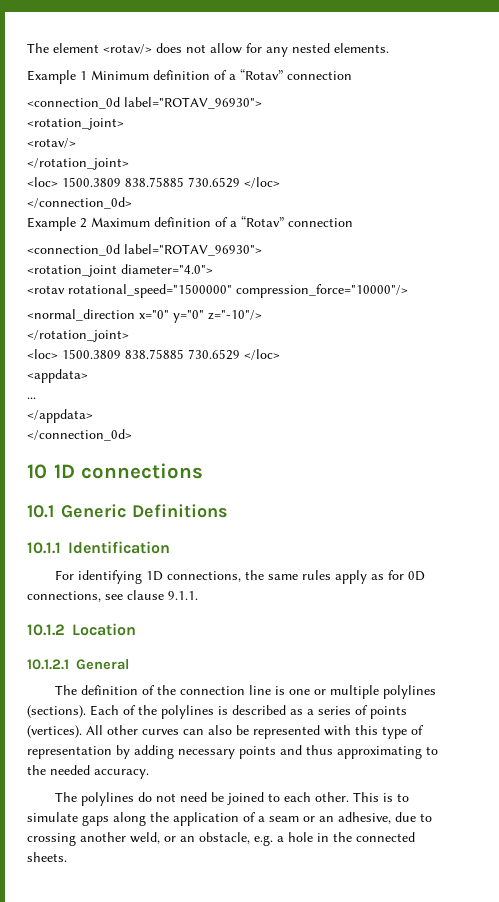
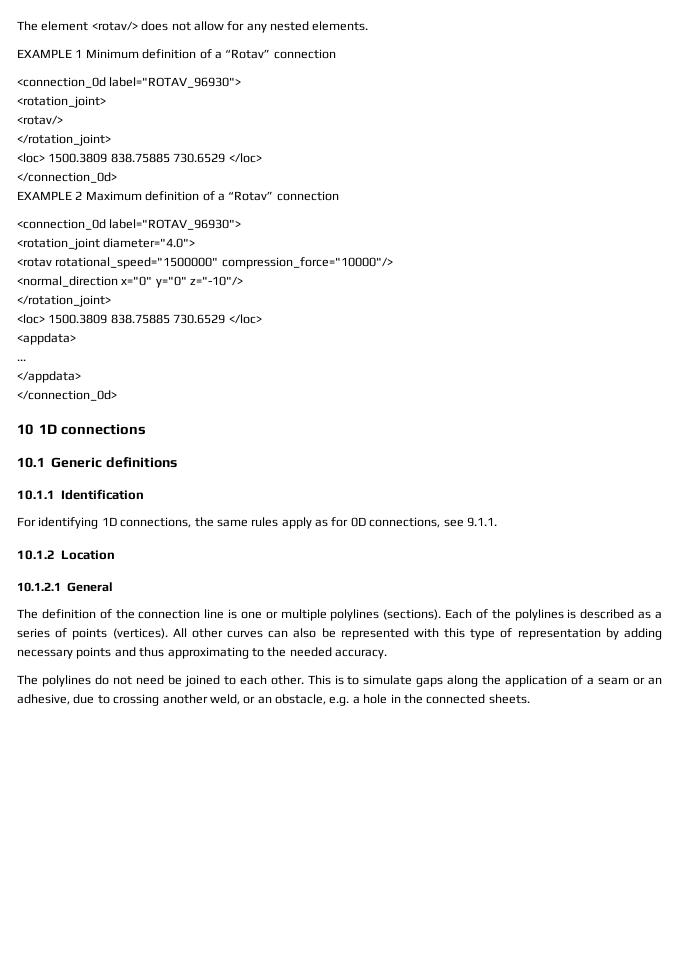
- Example 1 Minimum definition of a “Rotav” connection
+ EXAMPLE 1 Minimum definition of a “Rotav” connection
- Example 2 Maximum definition of a “Rotav” connection
+ EXAMPLE 2 Maximum definition of a “Rotav” connection
- 10.1 Generic Definitions
+ 10.1 Generic definitions
- For identifying 1D connections, the same rules apply as for 0D connections, see clause 9.1.1.
+ For identifying 1D connections, the same rules apply as for 0D connections, see 9.1.1.

